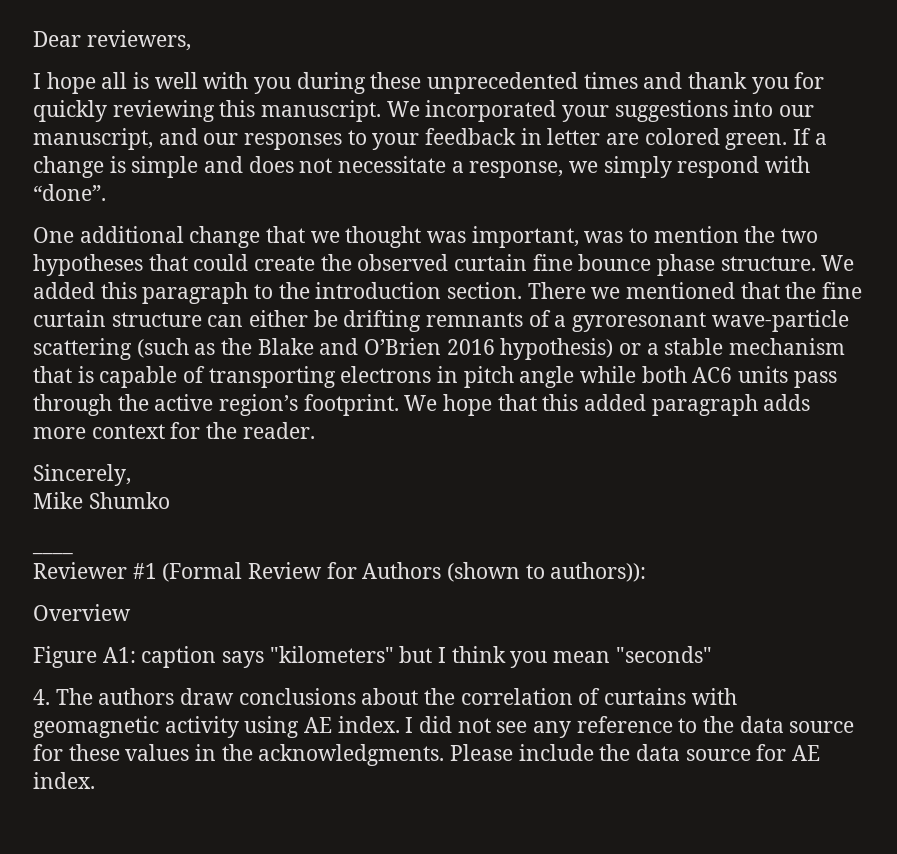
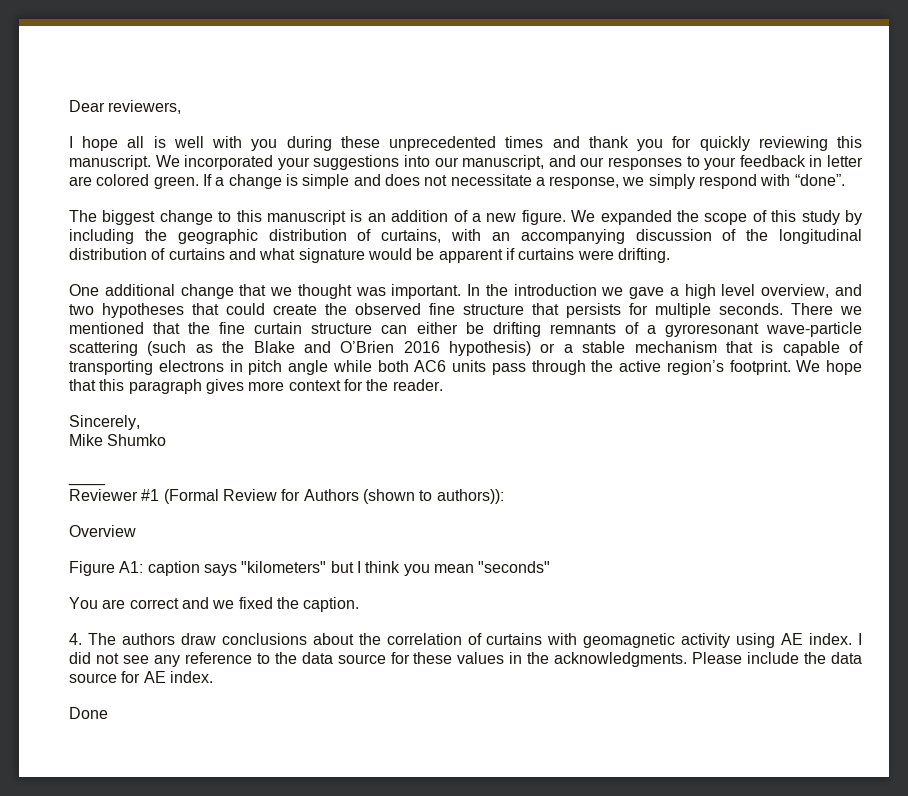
+ The biggest change to this manuscript is an addition of a new figure. We expanded the scope of this study by including the geographic distribution of curtains, with an accompanying discussion of the longitudinal distribution of curtains and what signature would be apparent if curtains were drifting.
- One additional change that we thought was important, was to mention the two hypotheses that could create the observed curtain fine bounce phase structure. We added this paragraph to the introduction section.
+ One additional change that we thought was important. In the introduction we gave a high level overview, and two hypotheses that could create the observed fine structure that persists for multiple seconds.
- We hope that this added paragraph adds more context for the reader.
+ We hope that this paragraph gives more context for the reader.
+ You are correct and we fixed the caption.
+ Done

